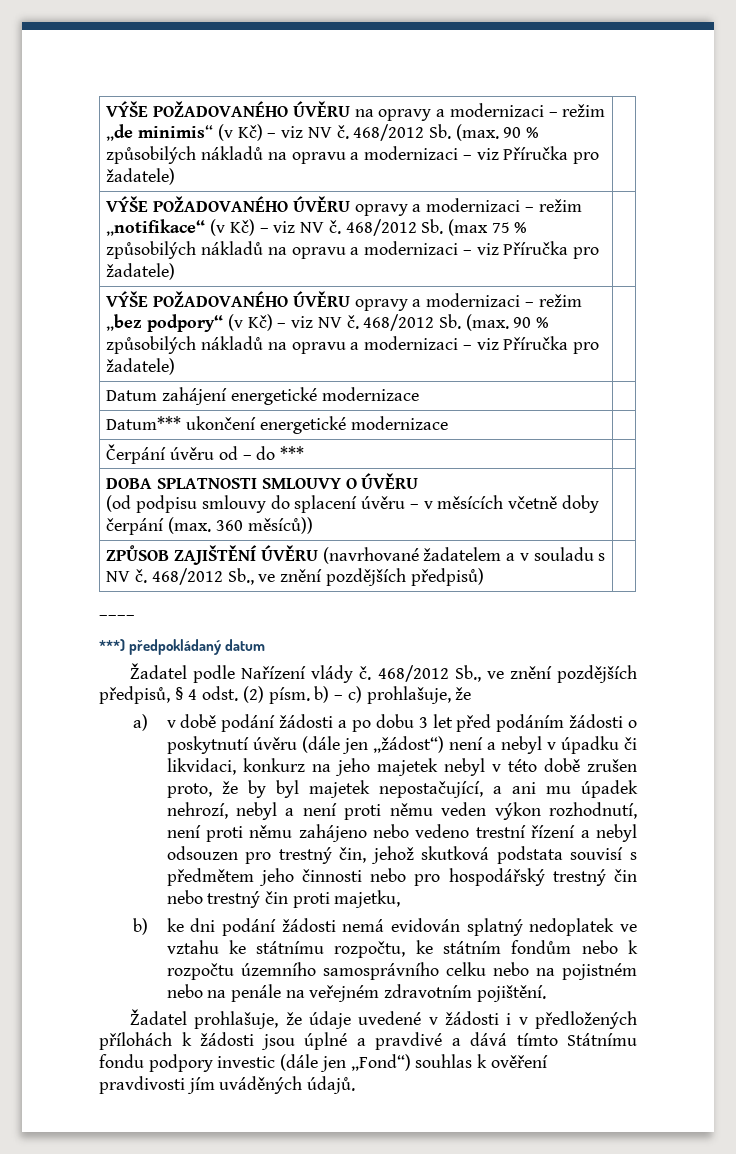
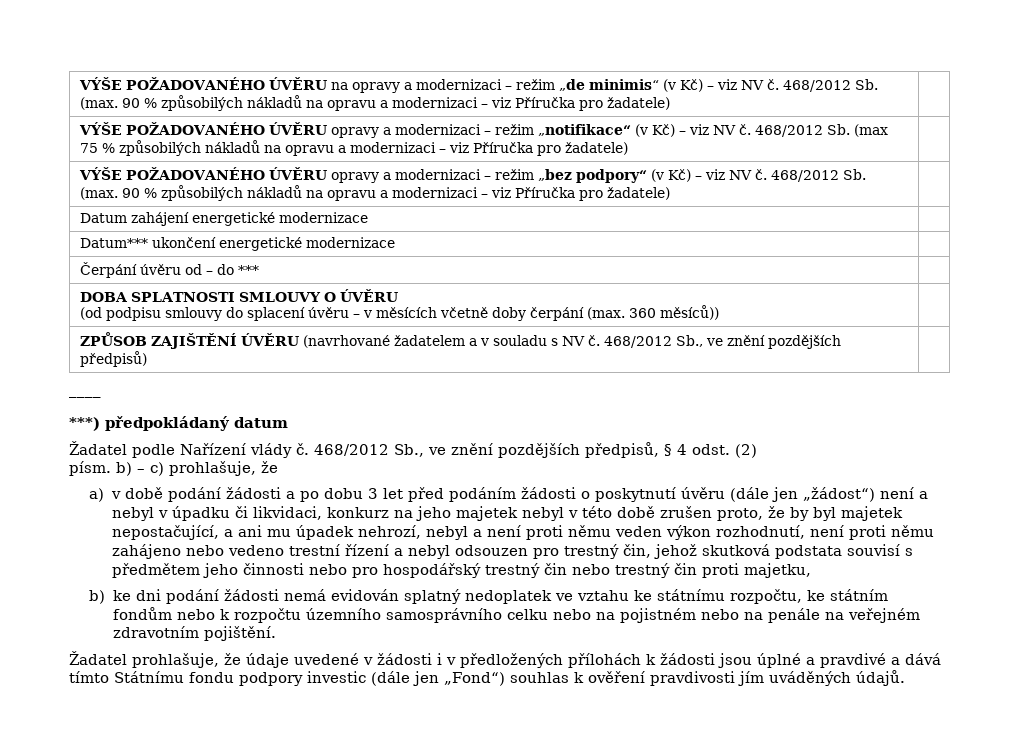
- 468/2012 Sb., ve znění pozdějších předpisů, § 4 odst. (2) písm. b) – c) prohlašuje, že
+ 468/2012 Sb., ve znění pozdějších předpisů, § 4 odst. (2)
+ písm. b) – c) prohlašuje, že

